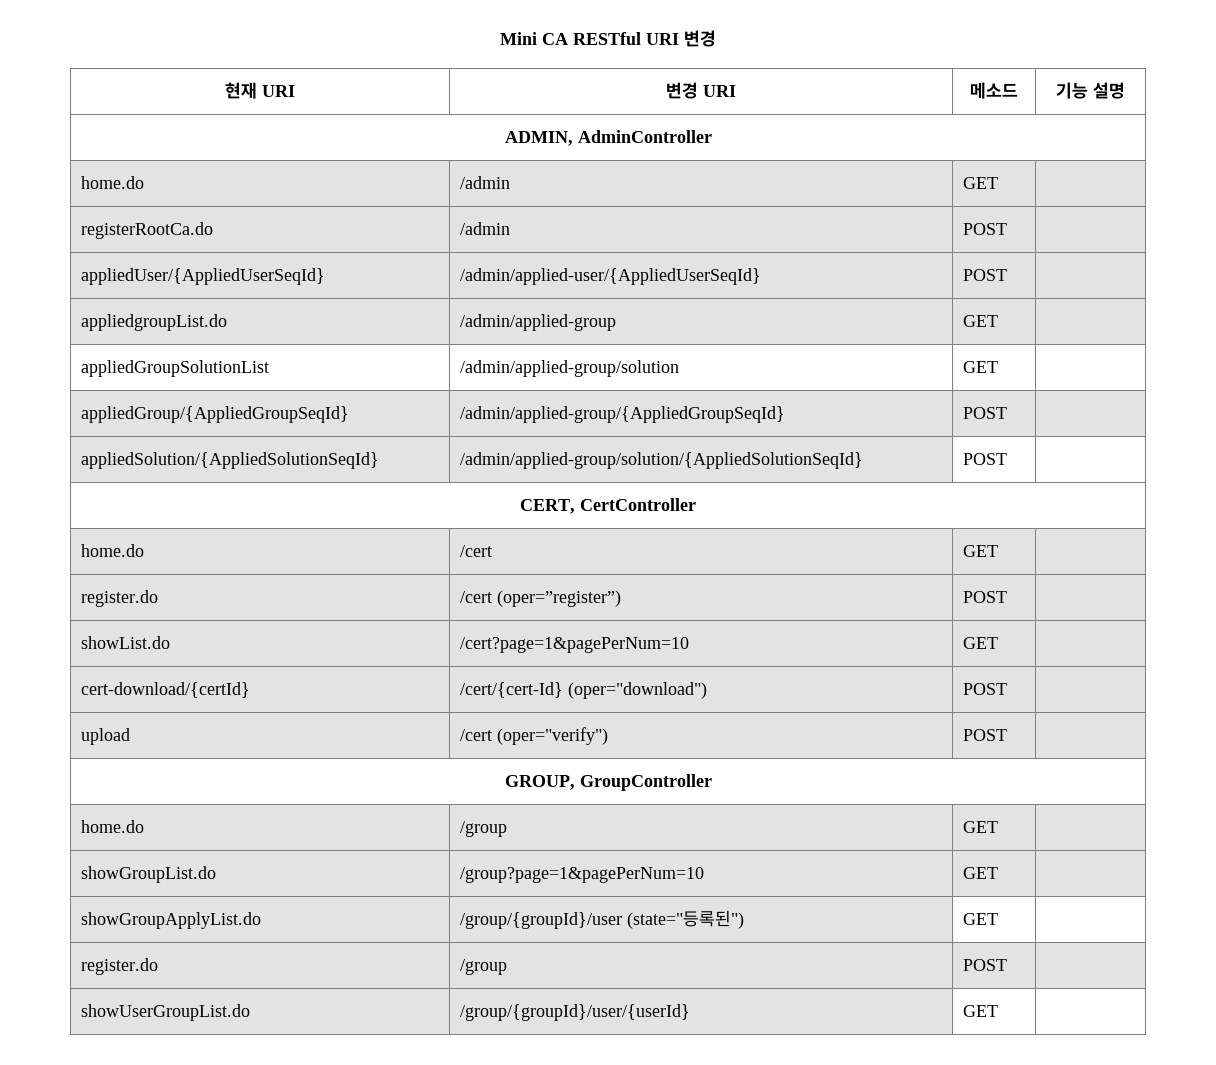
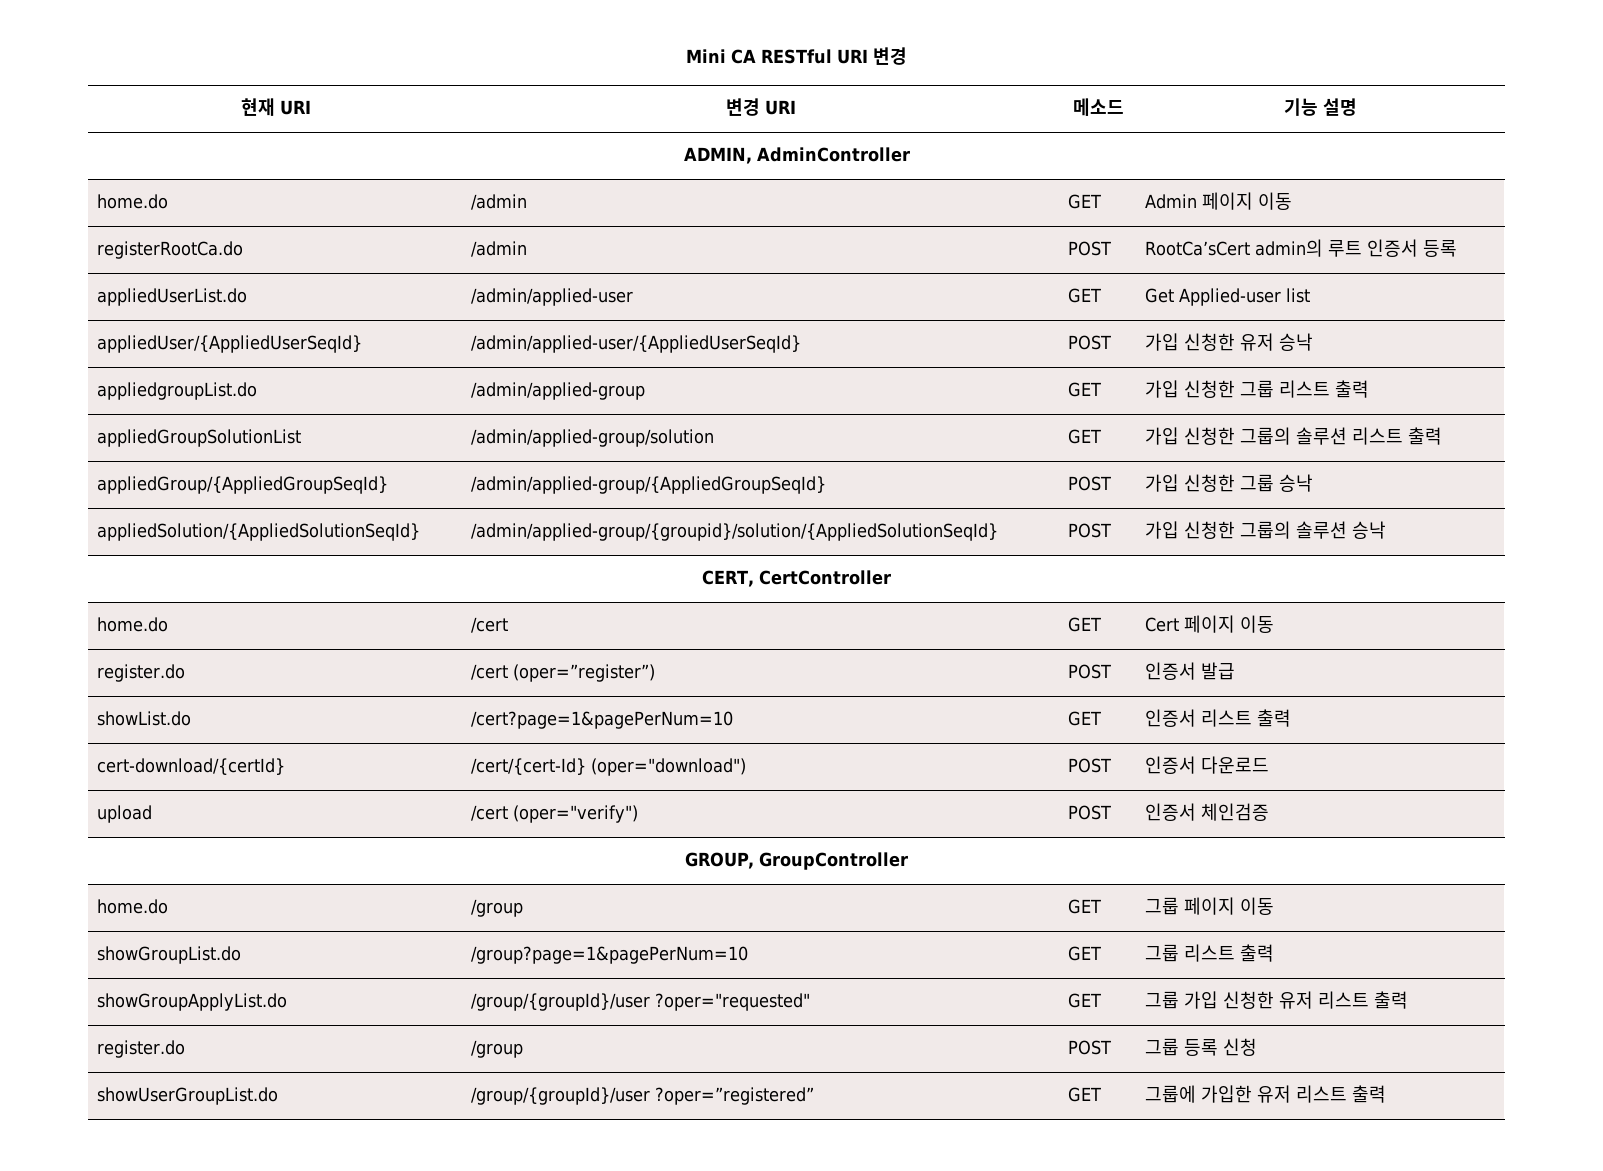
- home.do | /admin | GET |
+ home.do | /admin | GET | Admin 페이지 이동
- registerRootCa.do | /admin | POST |
+ registerRootCa.do | /admin | POST | RootCa’sCert admin의 루트 인증서 등록
+ appliedUserList.do | /admin/applied-user | GET | Get Applied-user list
- appliedUser/{AppliedUserSeqId} | /admin/applied-user/{AppliedUserSeqId} | POST |
+ appliedUser/{AppliedUserSeqId} | /admin/applied-user/{AppliedUserSeqId} | POST | 가입 신청한 유저 승낙
- appliedgroupList.do | /admin/applied-group | GET |
- appliedGroupSolutionList | /admin/applied-group/solution | GET |
+ appliedgroupList.do | /admin/applied-group | GET | 가입 신청한 그룹 리스트 출력
+ appliedGroupSolutionList | /admin/applied-group/solution | GET | 가입 신청한 그룹의 솔루션 리스트 출력
- appliedGroup/{AppliedGroupSeqId} | /admin/applied-group/{AppliedGroupSeqId} | POST |
+ appliedGroup/{AppliedGroupSeqId} | /admin/applied-group/{AppliedGroupSeqId} | POST | 가입 신청한 그룹 승낙
- appliedSolution/{AppliedSolutionSeqId} | /admin/applied-group/solution/{AppliedSolutionSeqId} | POST |
+ appliedSolution/{AppliedSolutionSeqId} | /admin/applied-group/{groupid}/solution/{AppliedSolutionSeqId} | POST | 가입 신청한 그룹의 솔루션 승낙
- home.do | /cert | GET |
+ home.do | /cert | GET | Cert 페이지 이동
- register.do | /cert (oper=”register”) | POST |
+ register.do | /cert (oper=”register”) | POST | 인증서 발급
- showList.do | /cert?page=1&pagePerNum=10 | GET |
+ showList.do | /cert?page=1&pagePerNum=10 | GET | 인증서 리스트 출력
- cert-download/{certId} | /cert/{cert-Id} (oper="download") | POST |
+ cert-download/{certId} | /cert/{cert-Id} (oper="download") | POST | 인증서 다운로드
- upload | /cert (oper="verify") | POST |
+ upload | /cert (oper="verify") | POST | 인증서 체인검증
- home.do | /group | GET |
+ home.do | /group | GET | 그룹 페이지 이동
- showGroupList.do | /group?page=1&pagePerNum=10 | GET |
+ showGroupList.do | /group?page=1&pagePerNum=10 | GET | 그룹 리스트 출력
- showGroupApplyList.do | /group/{groupId}/user (state="등록된") | GET |
+ showGroupApplyList.do | /group/{groupId}/user ?oper="requested" | GET | 그룹 가입 신청한 유저 리스트 출력
- register.do | /group | POST |
+ register.do | /group | POST | 그룹 등록 신청
- showUserGroupList.do | /group/{groupId}/user/{userId} | GET |
+ showUserGroupList.do | /group/{groupId}/user ?oper=”registered” | GET | 그룹에 가입한 유저 리스트 출력

